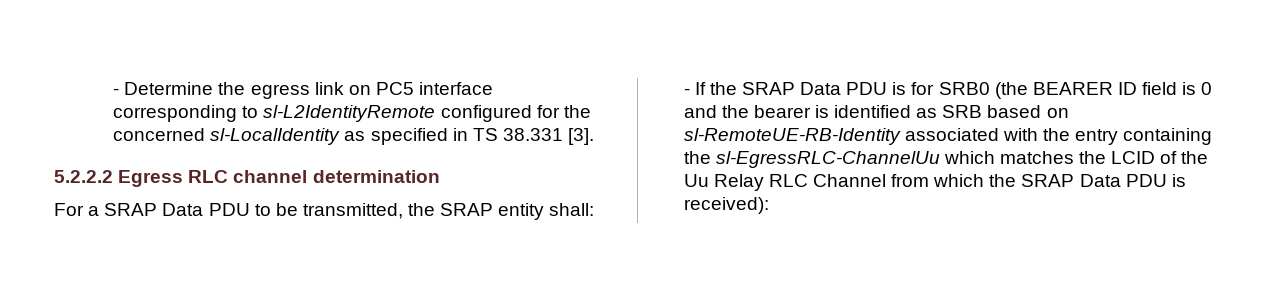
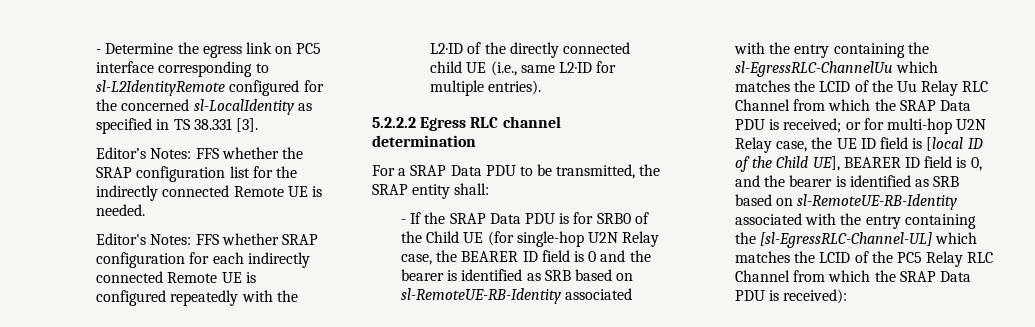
+ Editor’s Notes: FFS whether the SRAP configuration list for the indirectly connected Remote UE is needed.
+ Editor's Notes: FFS whether SRAP configuration for each indirectly connected Remote UE is configured repeatedly with the L2·ID of the directly connected child UE (i.e., same L2·ID for multiple entries).
- - If the SRAP Data PDU is for SRB0 (the BEARER ID field is 0 and the bearer is identified as SRB based on sl-RemoteUE-RB-Identity associated with the entry containing the sl-EgressRLC-ChannelUu which matches the LCID of the Uu Relay RLC Channel from which the SRAP Data PDU is received):
+ - If the SRAP Data PDU is for SRB0 of the Child UE (for single-hop U2N Relay case, the BEARER ID field is 0 and the bearer is identified as SRB based on sl-RemoteUE-RB-Identity associated with the entry containing the sl-EgressRLC-ChannelUu which matches the LCID of the Uu Relay RLC Channel from which the SRAP Data PDU is received; or for multi-hop U2N Relay case, the UE ID field is [local ID of the Child UE], BEARER ID field is 0, and the bearer is identified as SRB based on sl-RemoteUE-RB-Identity associated with the entry containing the [sl-EgressRLC-Channel-UL] which matches the LCID of the PC5 Relay RLC Channel from which the SRAP Data PDU is received):

